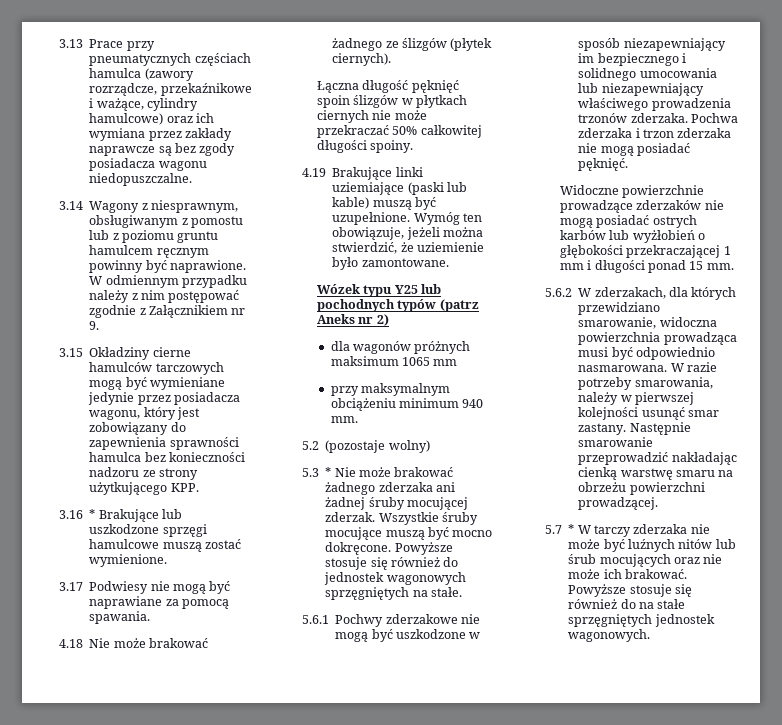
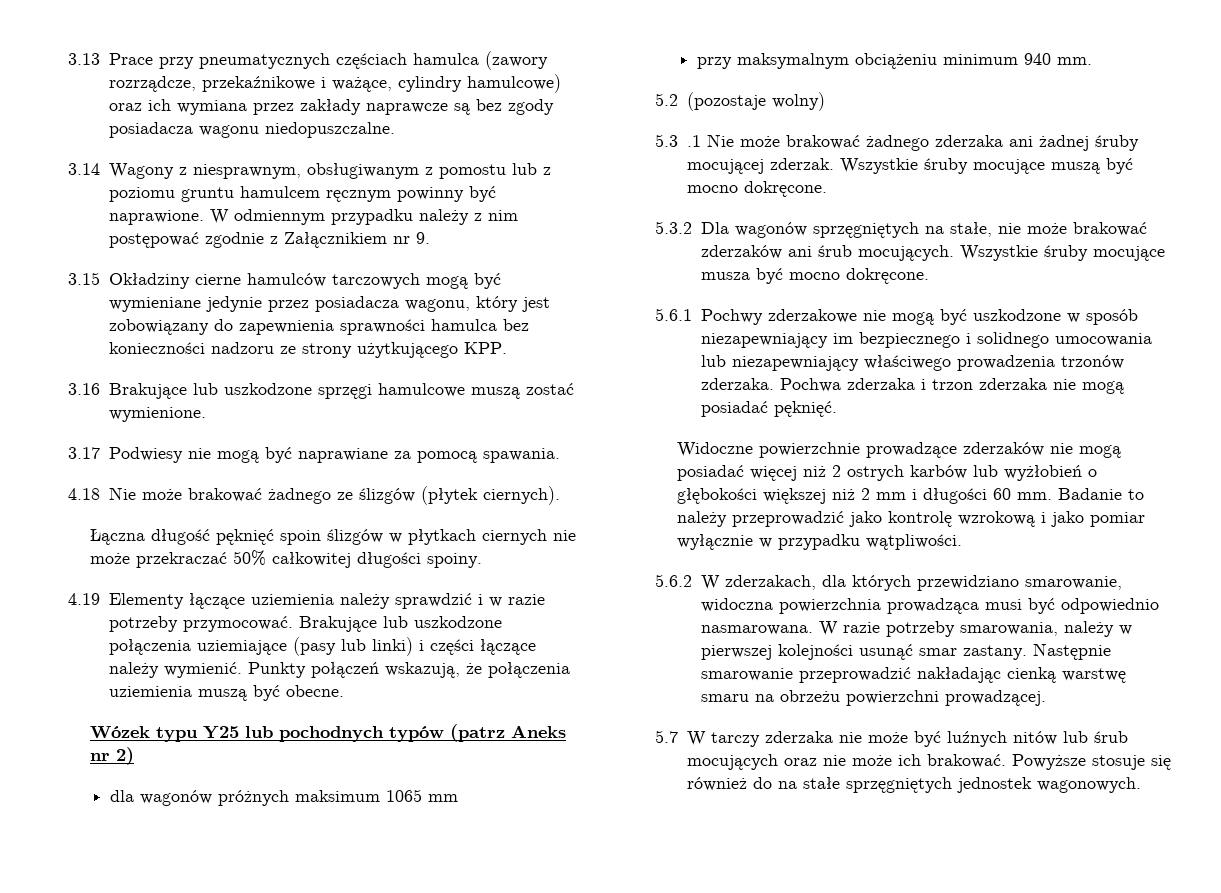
- 3.16 * Brakujące lub uszkodzone sprzęgi hamulcowe muszą zostać wymienione.
+ 3.16 Brakujące lub uszkodzone sprzęgi hamulcowe muszą zostać wymienione.
- 4.19 Brakujące linki uziemiające (paski lub kable) muszą być uzupełnione. Wymóg ten obowiązuje, jeżeli można stwierdzić, że uziemienie było zamontowane.
+ 4.19 Elementy łączące uziemienia należy sprawdzić i w razie potrzeby przymocować. Brakujące lub uszkodzone połączenia uziemiające (pasy lub linki) i części łączące należy wymienić. Punkty połączeń wskazują, że połączenia uziemienia muszą być obecne.
- 5.3 * Nie może brakować żadnego zderzaka ani żadnej śruby mocującej zderzak.
+ 5.3 .1 Nie może brakować żadnego zderzaka ani żadnej śruby mocującej zderzak.
- Wszystkie śruby mocujące muszą być mocno dokręcone. Powyższe stosuje się również do jednostek wagonowych sprzęgniętych na stałe.
+ Wszystkie śruby mocujące muszą być mocno dokręcone.
+ 5.3.2 Dla wagonów sprzęgniętych na stałe, nie może brakować zderzaków ani śrub mocujących. Wszystkie śruby mocujące musza być mocno dokręcone.
- Widoczne powierzchnie prowadzące zderzaków nie mogą posiadać ostrych karbów lub wyżłobień o głębokości przekraczającej 1 mm i długości ponad 15 mm.
+ Widoczne powierzchnie prowadzące zderzaków nie mogą posiadać więcej niż 2 ostrych karbów lub wyżłobień o głębokości większej niż 2 mm i długości 60 mm. Badanie to należy przeprowadzić jako kontrolę wzrokową i jako pomiar wyłącznie w przypadku wątpliwości.
- 5.7 * W tarczy zderzaka nie może być luźnych nitów lub śrub mocujących oraz nie może ich brakować.
+ 5.7 W tarczy zderzaka nie może być luźnych nitów lub śrub mocujących oraz nie może ich brakować.

